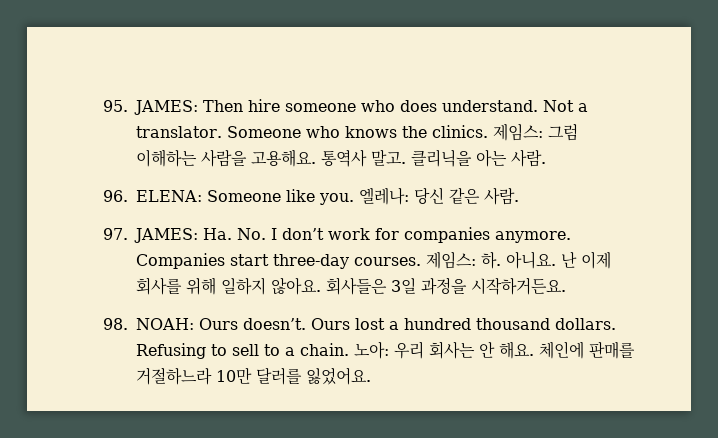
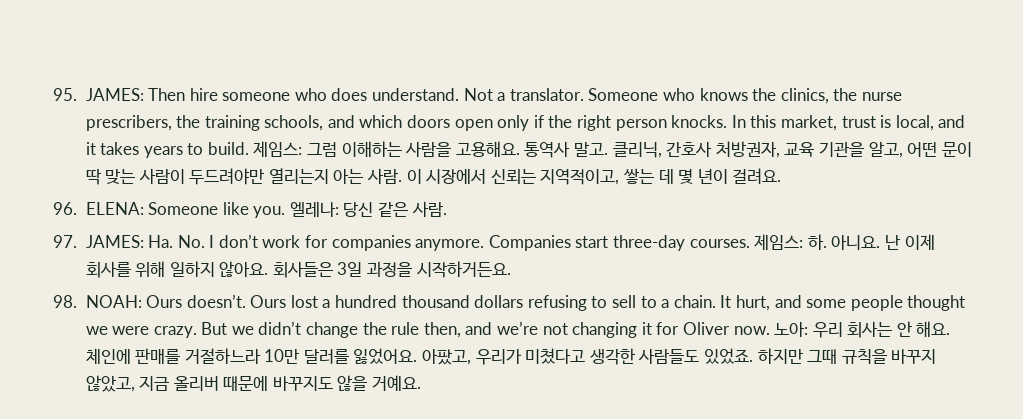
- Someone who knows the clinics.
+ Someone who knows the clinics, the nurse prescribers, the training schools, and which doors open only if the right person knocks. In this market, trust is local, and it takes years to build.
- 클리닉을 아는 사람.
+ 클리닉, 간호사 처방권자, 교육 기관을 알고, 어떤 문이 딱 맞는 사람이 두드려야만 열리는지 아는 사람. 이 시장에서 신뢰는 지역적이고, 쌓는 데 몇 년이 걸려요.
- Ours lost a hundred thousand dollars. Refusing to sell to a chain.
+ Ours lost a hundred thousand dollars refusing to sell to a chain.
+ It hurt, and some people thought we were crazy. But we didn’t change the rule then, and we’re not changing it for Oliver now.
+ 아팠고, 우리가 미쳤다고 생각한 사람들도 있었죠. 하지만 그때 규칙을 바꾸지 않았고, 지금 올리버 때문에 바꾸지도 않을 거예요.

